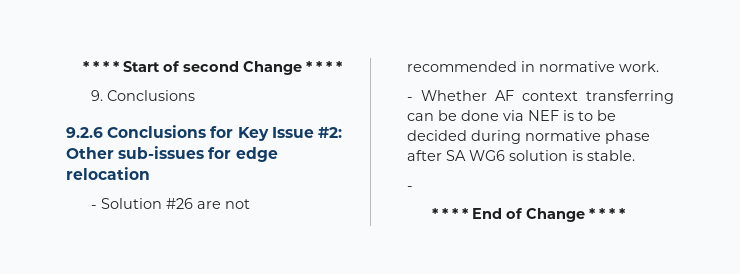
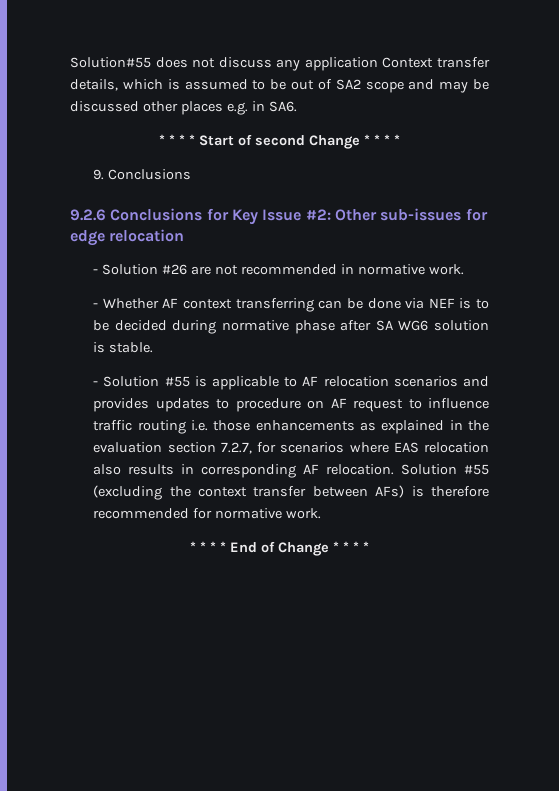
+ Solution#55 does not discuss any application Context transfer details, which is assumed to be out of SA2 scope and may be discussed other places e.g. in SA6.
  - Whether AF context transferring can be done via NEF is to be decided during normative phase after SA WG6 solution is stable.
- -
+ - Solution #55 is applicable to AF relocation scenarios and provides updates to procedure on AF request to influence traffic routing i.e. those enhancements as explained in the evaluation section 7.2.7, for scenarios where EAS relocation also results in corresponding AF relocation. Solution #55 (excluding the context transfer between AFs) is therefore recommended for normative work.

